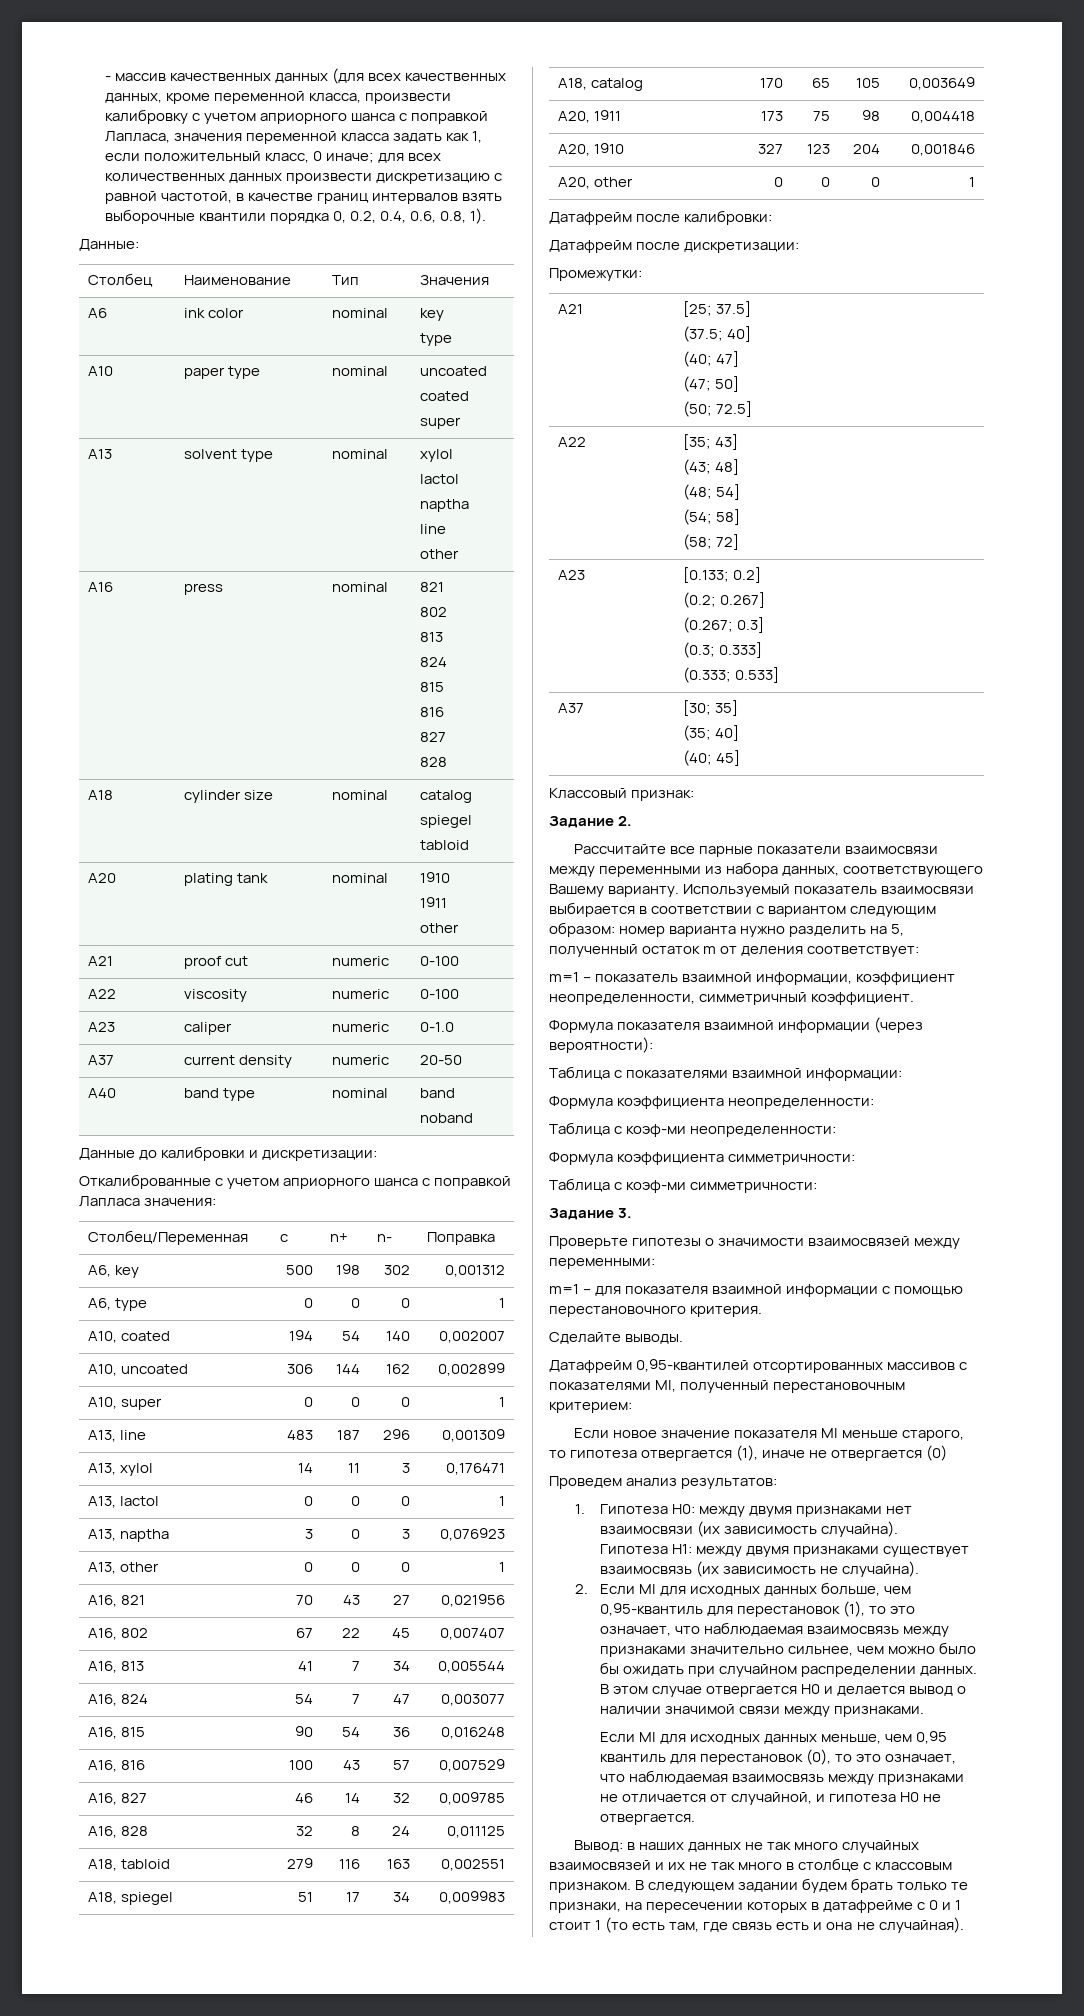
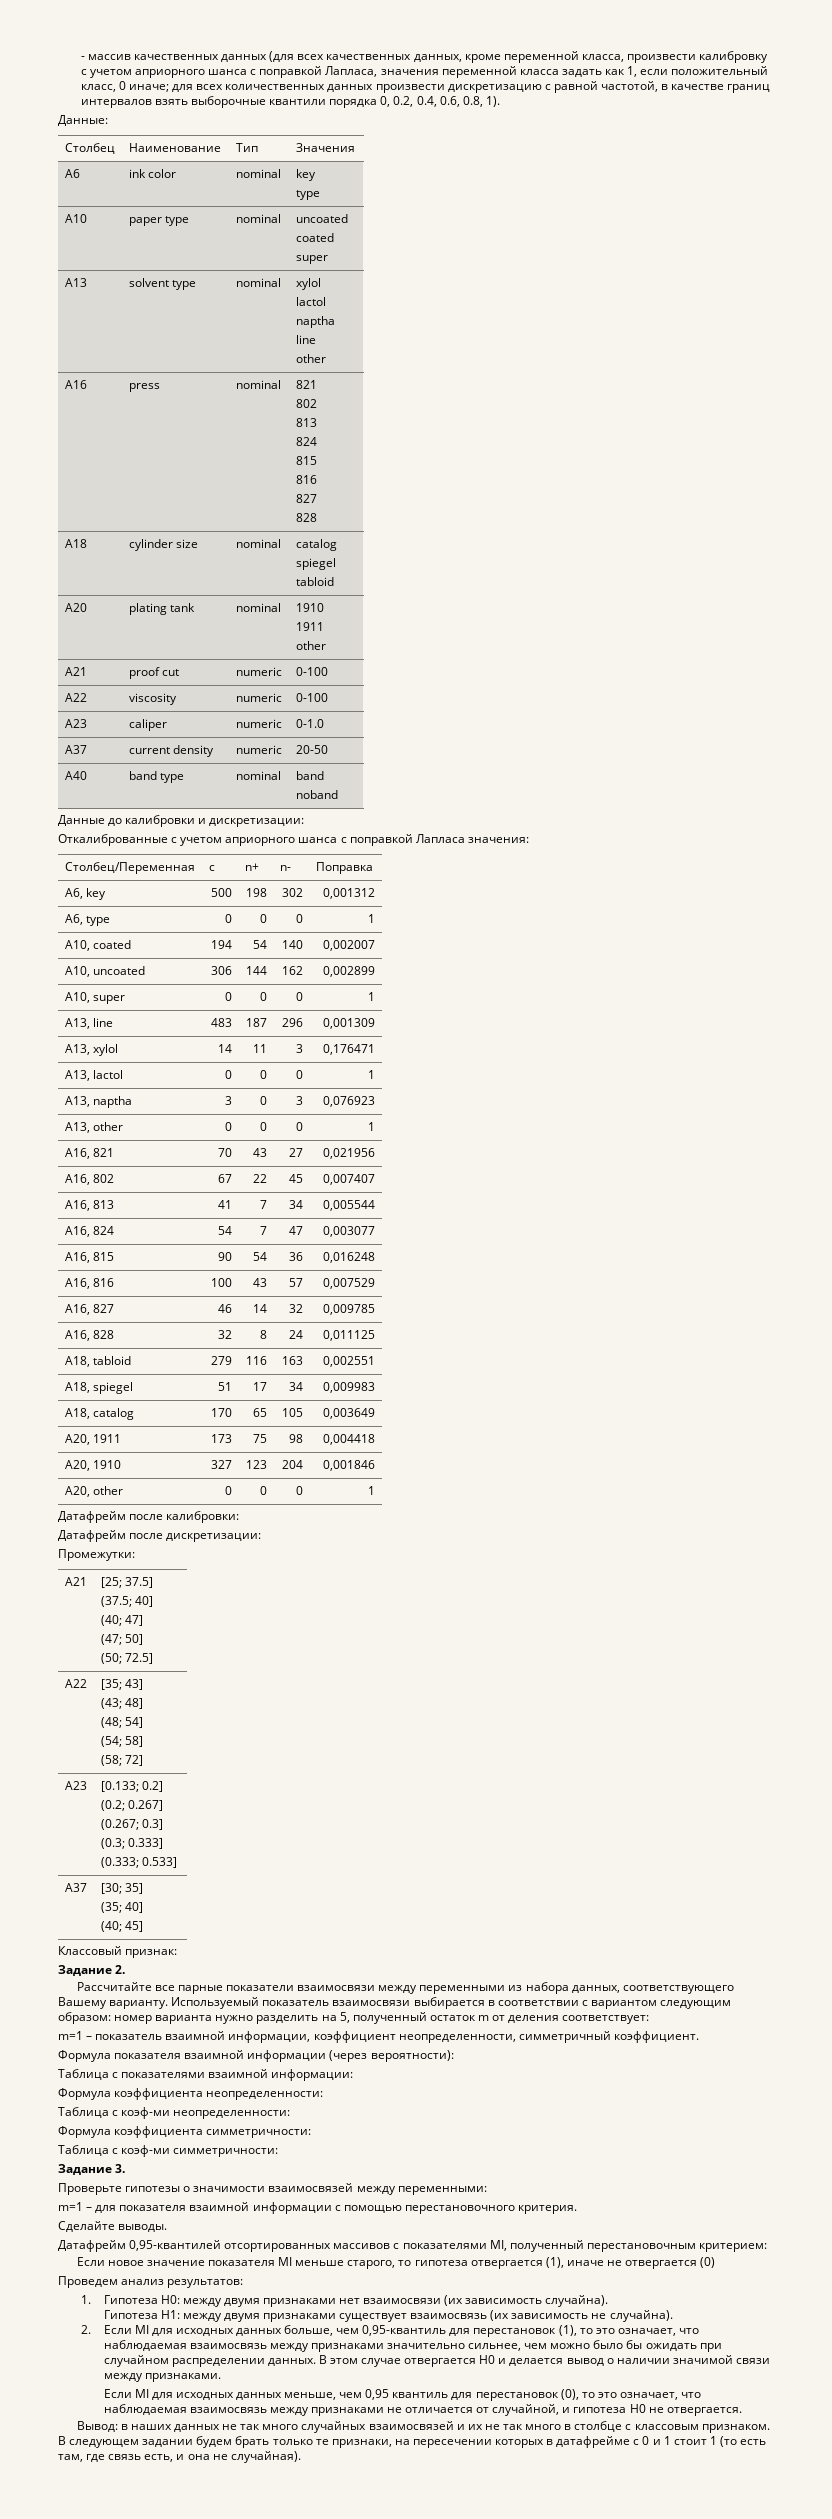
- В следующем задании будем брать только те признаки, на пересечении которых в датафрейме с 0 и 1 стоит 1 (то есть там, где связь есть и она не случайная).
+ В следующем задании будем брать только те признаки, на пересечении которых в датафрейме с 0 и 1 стоит 1 (то есть там, где связь есть, и она не случайная).

